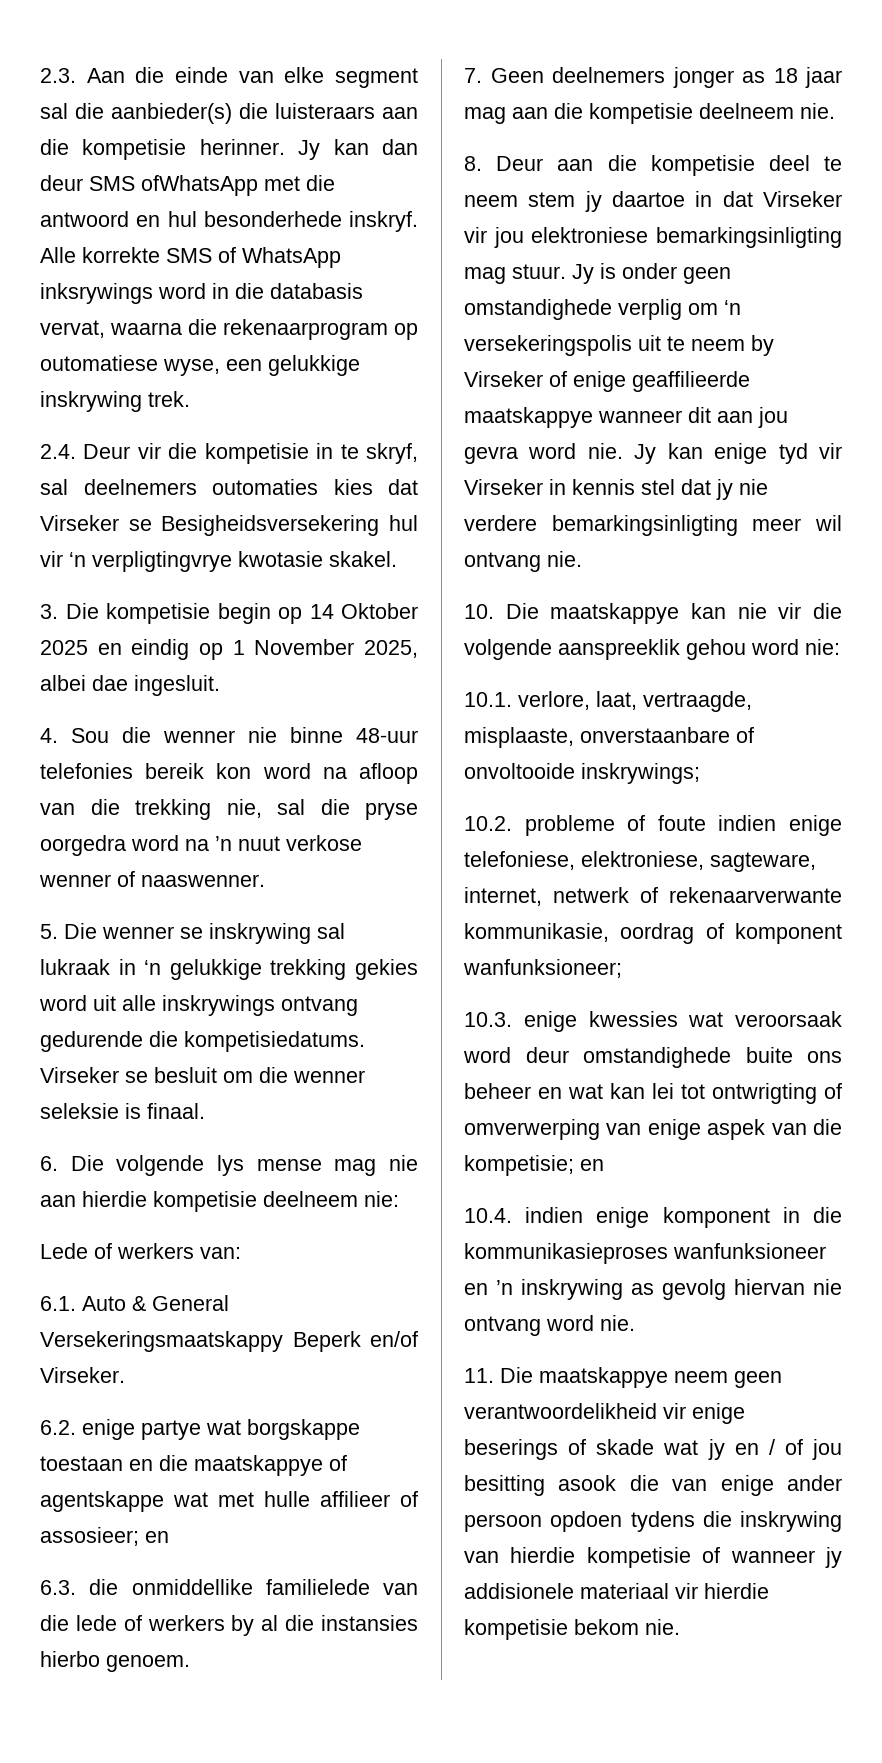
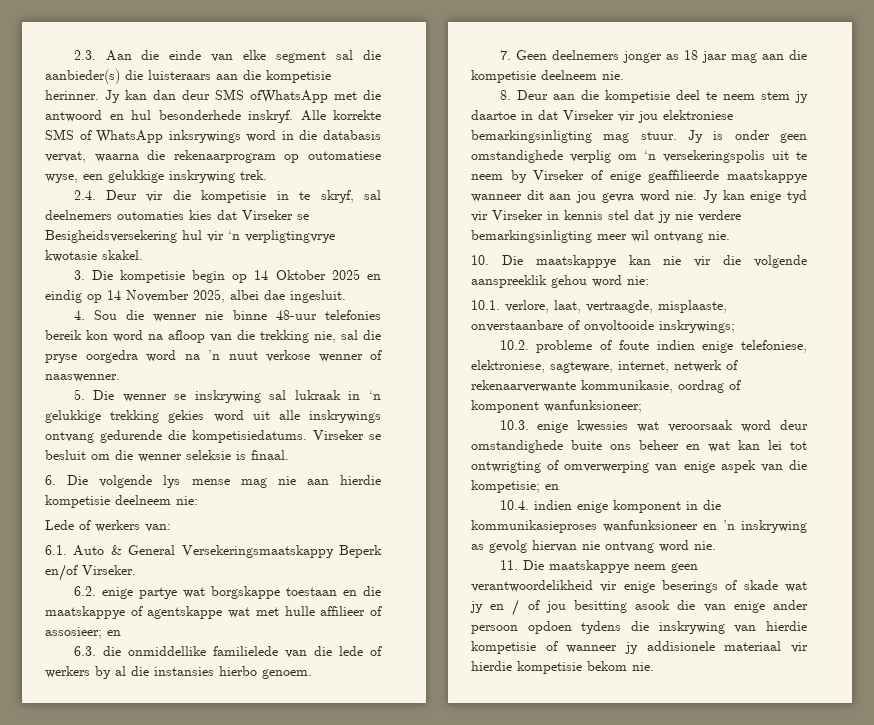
- 3. Die kompetisie begin op 14 Oktober 2025 en eindig op 1 November 2025, albei dae ingesluit.
+ 3. Die kompetisie begin op 14 Oktober 2025 en eindig op 14 November 2025, albei dae ingesluit.

